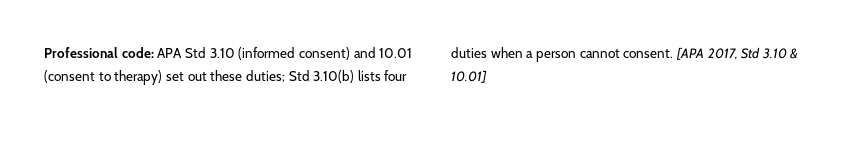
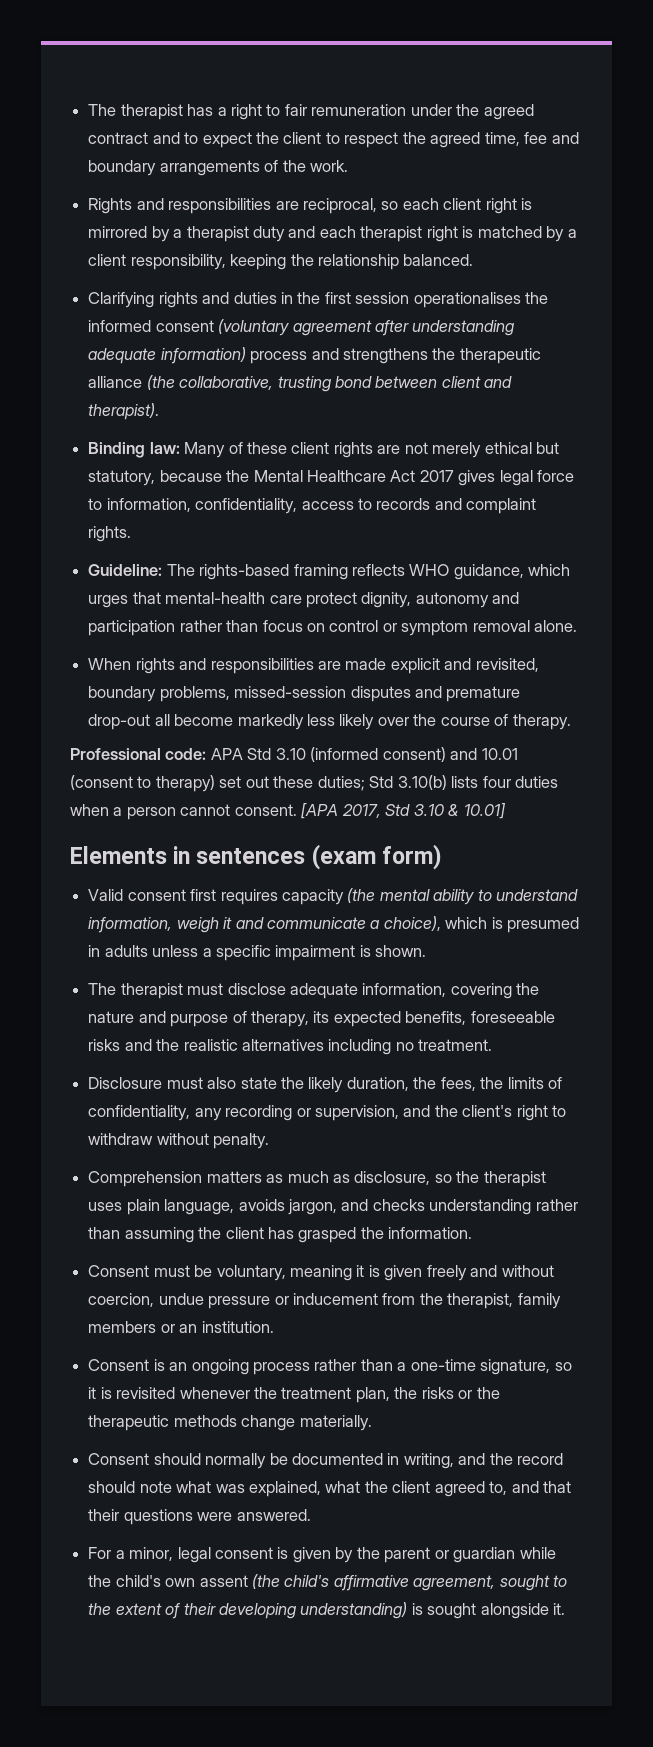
+ The therapist has a right to fair remuneration under the agreed contract and to expect the client to respect the agreed time, fee and boundary arrangements of the work.
+ Rights and responsibilities are reciprocal, so each client right is mirrored by a therapist duty and each therapist right is matched by a client responsibility, keeping the relationship balanced.
+ Clarifying rights and duties in the first session operationalises the informed consent (voluntary agreement after understanding adequate information) process and strengthens the therapeutic alliance (the collaborative, trusting bond between client and therapist).
+ Binding law: Many of these client rights are not merely ethical but statutory, because the Mental Healthcare Act 2017 gives legal force to information, confidentiality, access to records and complaint rights.
+ Guideline: The rights-based framing reflects WHO guidance, which urges that mental-health care protect dignity, autonomy and participation rather than focus on control or symptom removal alone.
+ When rights and responsibilities are made explicit and revisited, boundary problems, missed-session disputes and premature drop-out all become markedly less likely over the course of therapy.
+ Elements in sentences (exam form)
+ Valid consent first requires capacity (the mental ability to understand information, weigh it and communicate a choice), which is presumed in adults unless a specific impairment is shown.
+ The therapist must disclose adequate information, covering the nature and purpose of therapy, its expected benefits, foreseeable risks and the realistic alternatives including no treatment.
+ Disclosure must also state the likely duration, the fees, the limits of confidentiality, any recording or supervision, and the client's right to withdraw without penalty.
+ Comprehension matters as much as disclosure, so the therapist uses plain language, avoids jargon, and checks understanding rather than assuming the client has grasped the information.
+ Consent must be voluntary, meaning it is given freely and without coercion, undue pressure or inducement from the therapist, family members or an institution.
+ Consent is an ongoing process rather than a one-time signature, so it is revisited whenever the treatment plan, the risks or the therapeutic methods change materially.
+ Consent should normally be documented in writing, and the record should note what was explained, what the client agreed to, and that their questions were answered.
+ For a minor, legal consent is given by the parent or guardian while the child's own assent (the child's affirmative agreement, sought to the extent of their developing understanding) is sought alongside it.

